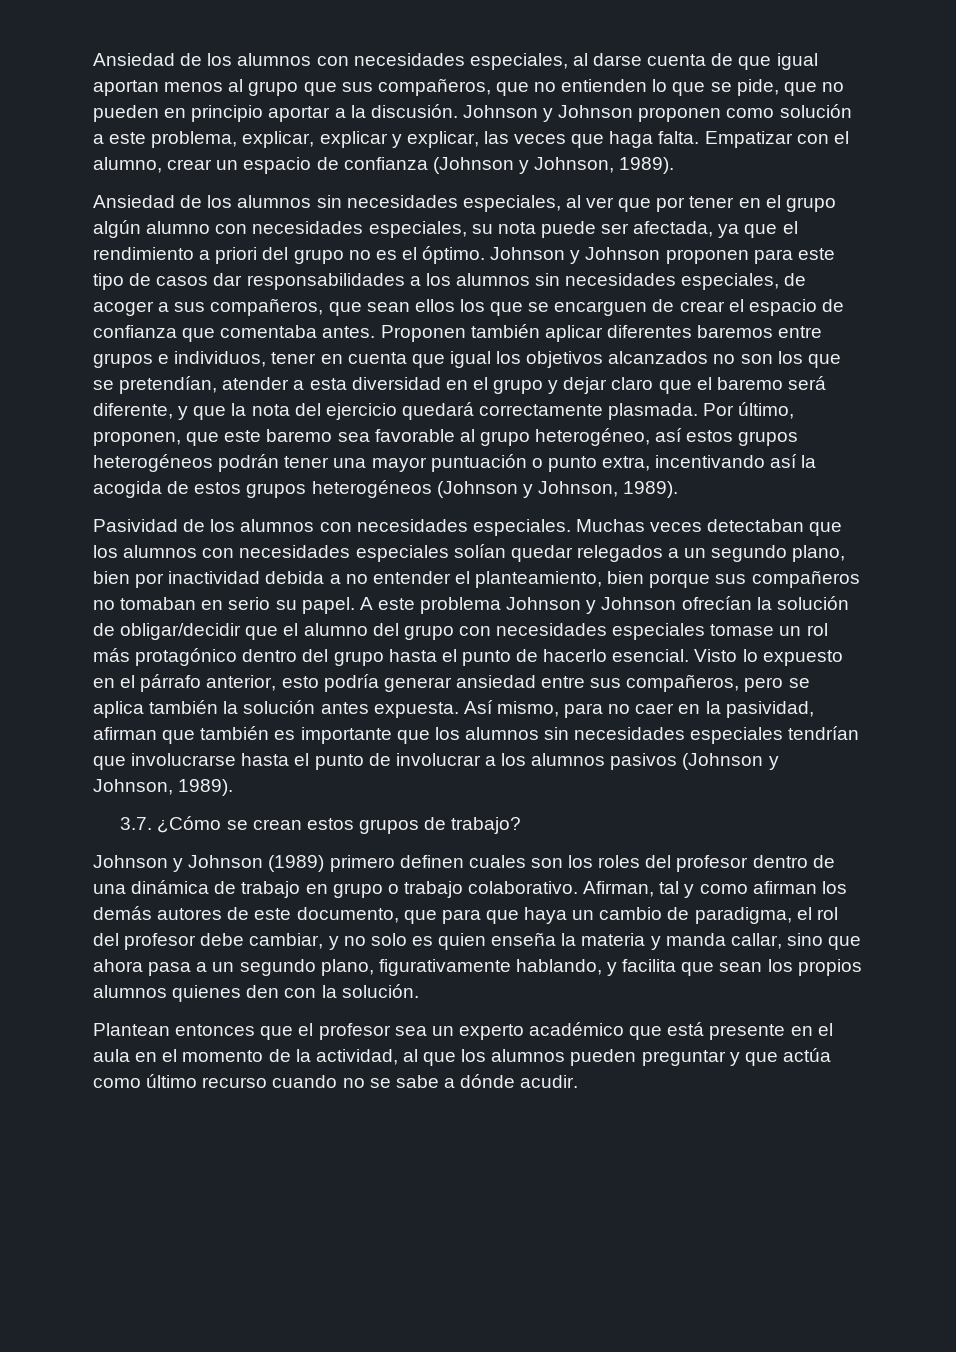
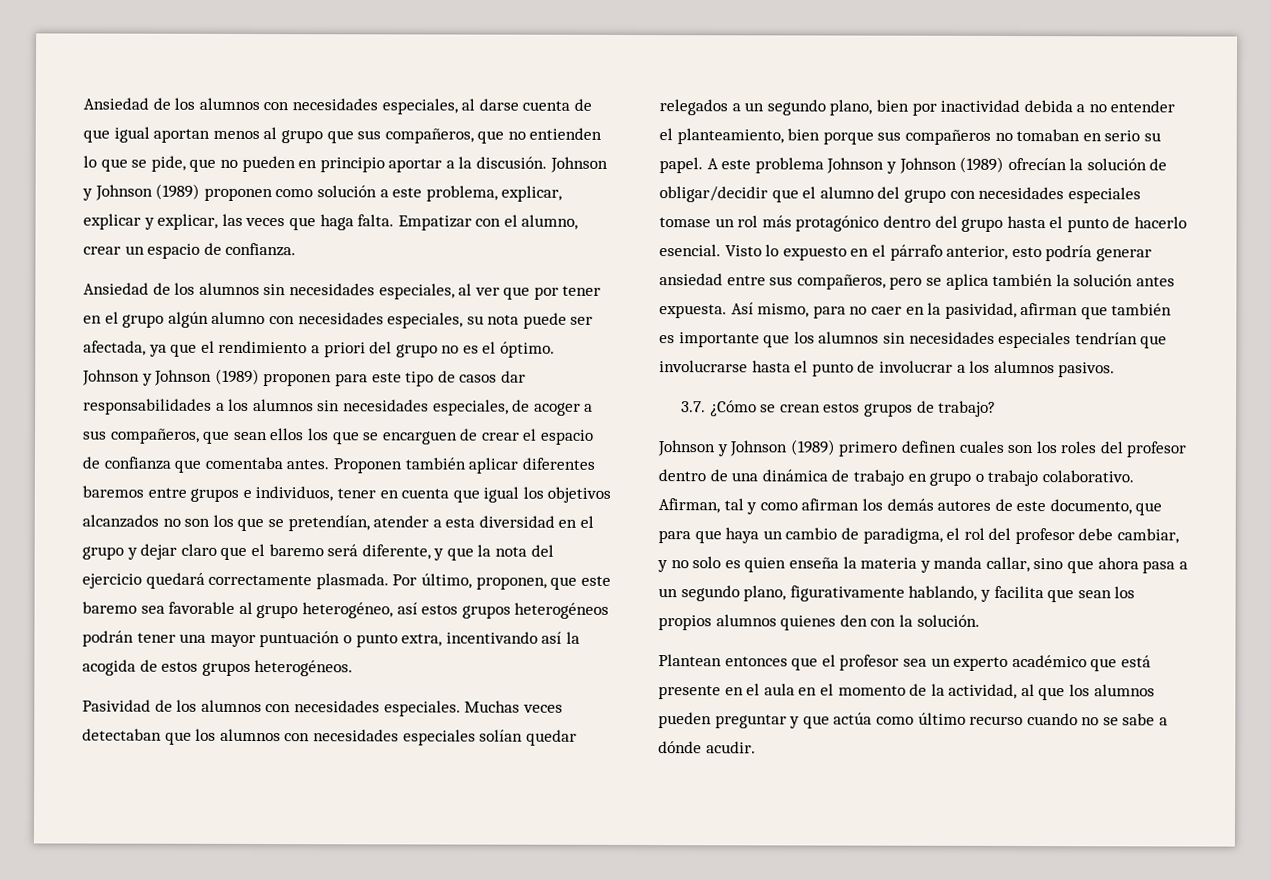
- Johnson y Johnson proponen como solución a este problema, explicar, explicar y explicar, las veces que haga falta.
+ Johnson y Johnson (1989) proponen como solución a este problema, explicar, explicar y explicar, las veces que haga falta.
- Empatizar con el alumno, crear un espacio de confianza (Johnson y Johnson, 1989).
+ Empatizar con el alumno, crear un espacio de confianza.
- Johnson y Johnson proponen para este tipo de casos dar responsabilidades a los alumnos sin necesidades especiales, de acoger a sus compañeros, que sean ellos los que se encarguen de crear el espacio de confianza que comentaba antes.
+ Johnson y Johnson (1989) proponen para este tipo de casos dar responsabilidades a los alumnos sin necesidades especiales, de acoger a sus compañeros, que sean ellos los que se encarguen de crear el espacio de confianza que comentaba antes.
- Por último, proponen, que este baremo sea favorable al grupo heterogéneo, así estos grupos heterogéneos podrán tener una mayor puntuación o punto extra, incentivando así la acogida de estos grupos heterogéneos (Johnson y Johnson, 1989).
+ Por último, proponen, que este baremo sea favorable al grupo heterogéneo, así estos grupos heterogéneos podrán tener una mayor puntuación o punto extra, incentivando así la acogida de estos grupos heterogéneos.
- A este problema Johnson y Johnson ofrecían la solución de obligar/decidir que el alumno del grupo con necesidades especiales tomase un rol más protagónico dentro del grupo hasta el punto de hacerlo esencial.
+ A este problema Johnson y Johnson (1989) ofrecían la solución de obligar/decidir que el alumno del grupo con necesidades especiales tomase un rol más protagónico dentro del grupo hasta el punto de hacerlo esencial.
- Así mismo, para no caer en la pasividad, afirman que también es importante que los alumnos sin necesidades especiales tendrían que involucrarse hasta el punto de involucrar a los alumnos pasivos (Johnson y Johnson, 1989).
+ Así mismo, para no caer en la pasividad, afirman que también es importante que los alumnos sin necesidades especiales tendrían que involucrarse hasta el punto de involucrar a los alumnos pasivos.

